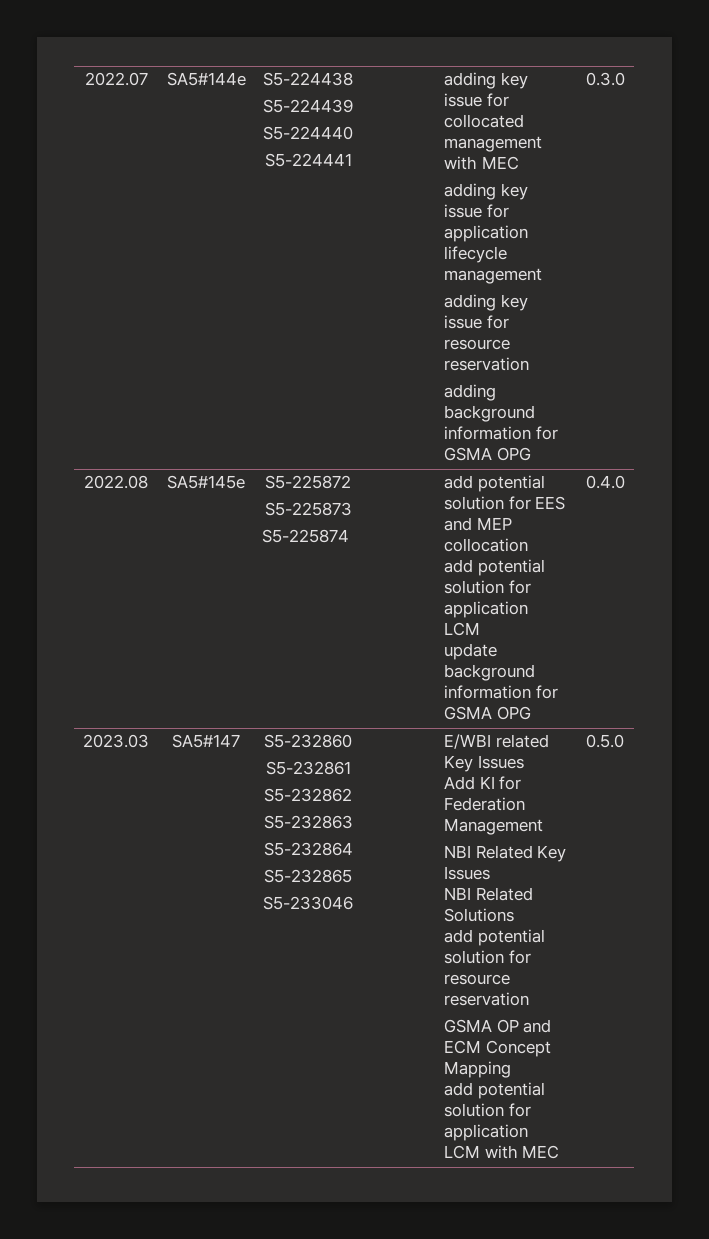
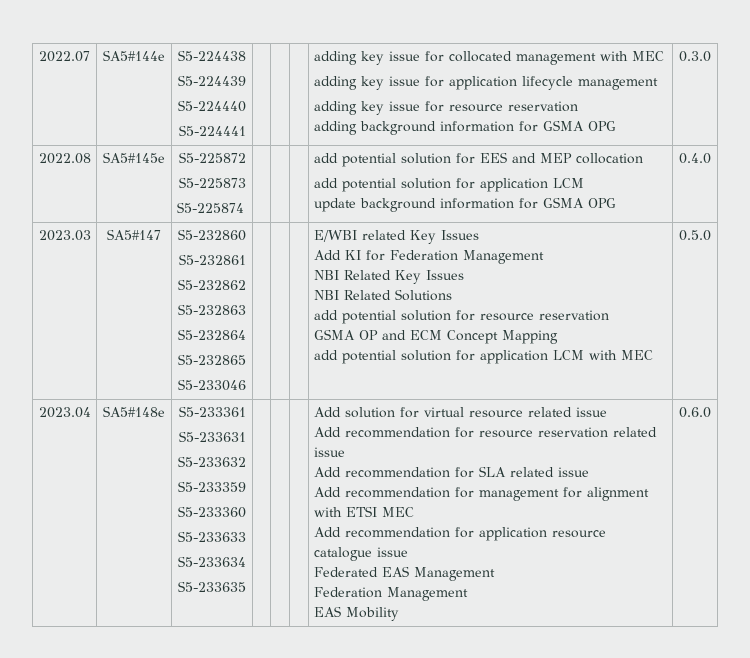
+ 2023.04 | SA5#148e | S5-233361
+ S5-233631
+ S5-233632
+ S5-233359
+ S5-233360
+ S5-233633
+ S5-233634
+ S5-233635 | | | | Add solution for virtual resource related issue
+ Add recommendation for resource reservation related issue
+ Add recommendation for SLA related issue
+ Add recommendation for management for alignment with ETSI MEC
+ Add recommendation for application resource catalogue issue
+ Federated EAS Management
+ Federation Management
+ EAS Mobility | 0.6.0

